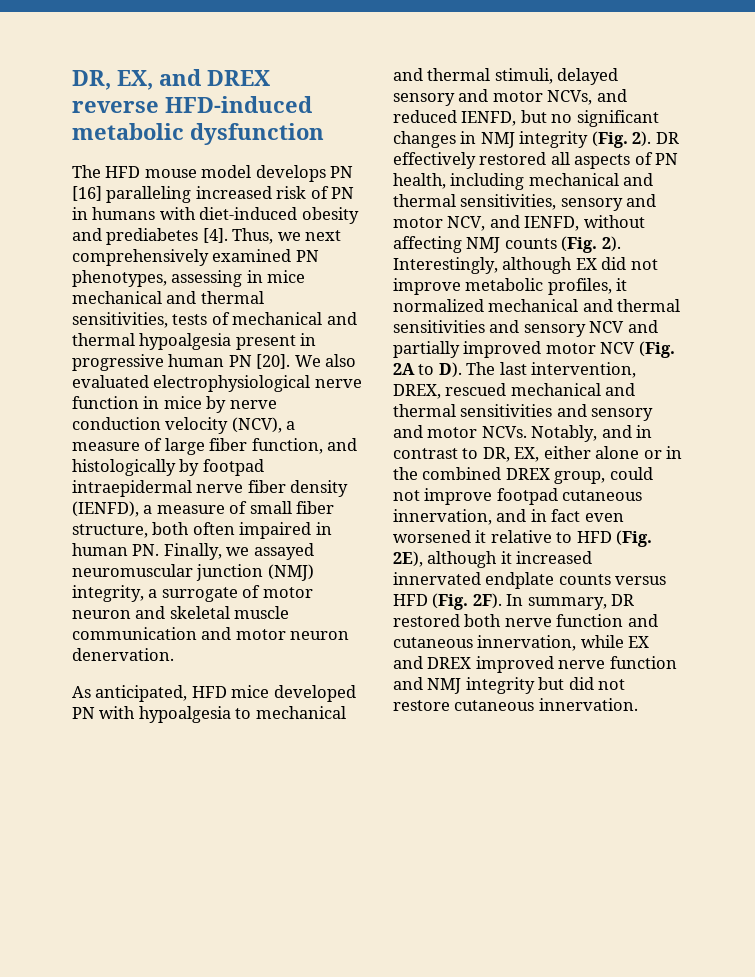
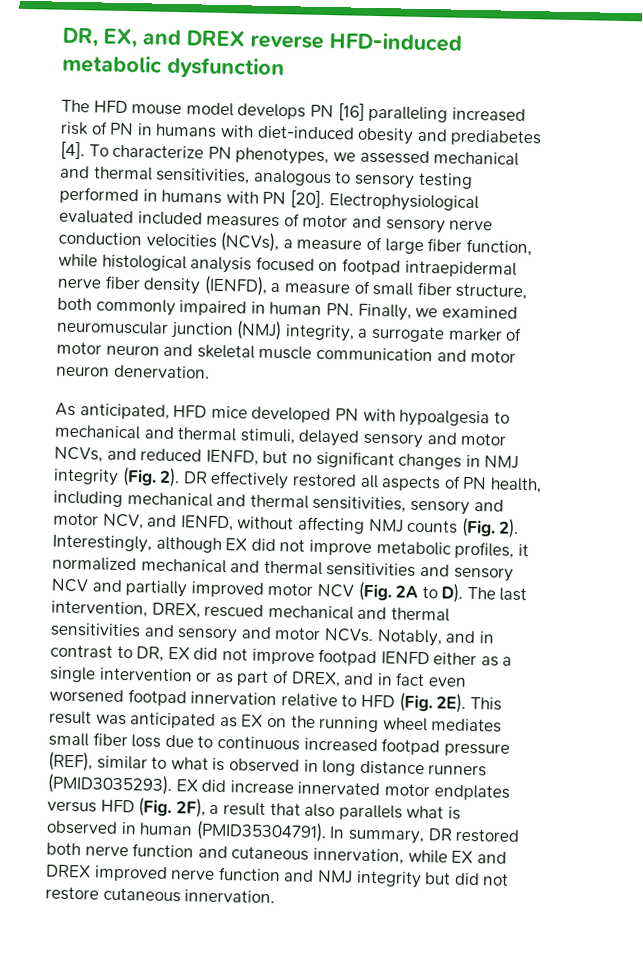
- Thus, we next comprehensively examined PN phenotypes, assessing in mice mechanical and thermal sensitivities, tests of mechanical and thermal hypoalgesia present in progressive human PN [20]. We also evaluated electrophysiological nerve function in mice by nerve conduction velocity (NCV), a measure of large fiber function, and histologically by footpad intraepidermal nerve fiber density (IENFD), a measure of small fiber structure, both often impaired in human PN. Finally, we assayed neuromuscular junction (NMJ) integrity, a surrogate of motor neuron and skeletal muscle communication and motor neuron denervation.
+ To characterize PN phenotypes, we assessed mechanical and thermal sensitivities, analogous to sensory testing performed in humans with PN [20]. Electrophysiological evaluated included measures of motor and sensory nerve conduction velocities (NCVs), a measure of large fiber function, while histological analysis focused on footpad intraepidermal nerve fiber density (IENFD), a measure of small fiber structure, both commonly impaired in human PN. Finally, we examined neuromuscular junction (NMJ) integrity, a surrogate marker of motor neuron and skeletal muscle communication and motor neuron denervation.
- Notably, and in contrast to DR, EX, either alone or in the combined DREX group, could not improve footpad cutaneous innervation, and in fact even worsened it relative to HFD (Fig. 2E), although it increased innervated endplate counts versus HFD (Fig. 2F).
+ Notably, and in contrast to DR, EX did not improve footpad IENFD either as a single intervention or as part of DREX, and in fact even worsened footpad innervation relative to HFD (Fig. 2E). This result was anticipated as EX on the running wheel mediates small fiber loss due to continuous increased footpad pressure (REF), similar to what is observed in long distance runners (PMID3035293). EX did increase innervated motor endplates versus HFD (Fig. 2F), a result that also parallels what is observed in human (PMID35304791).

